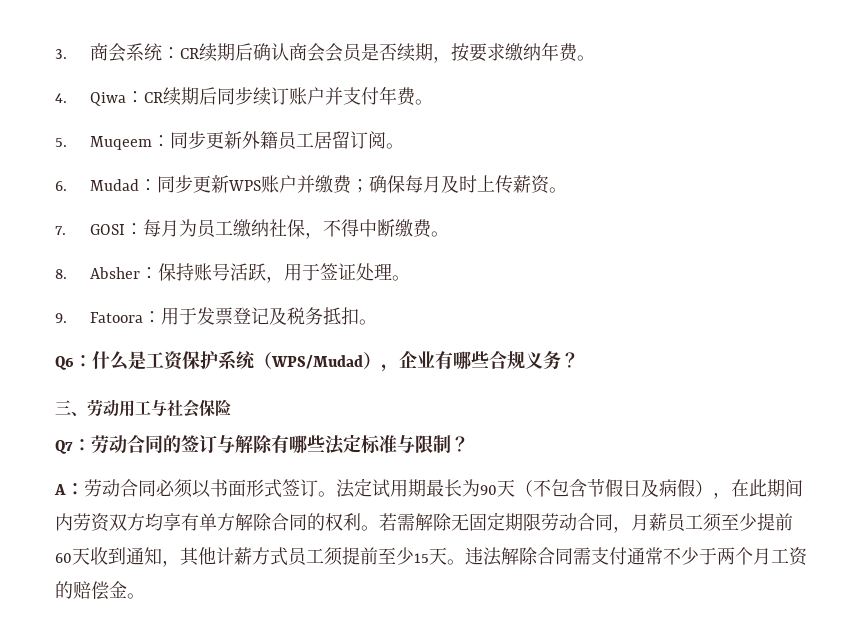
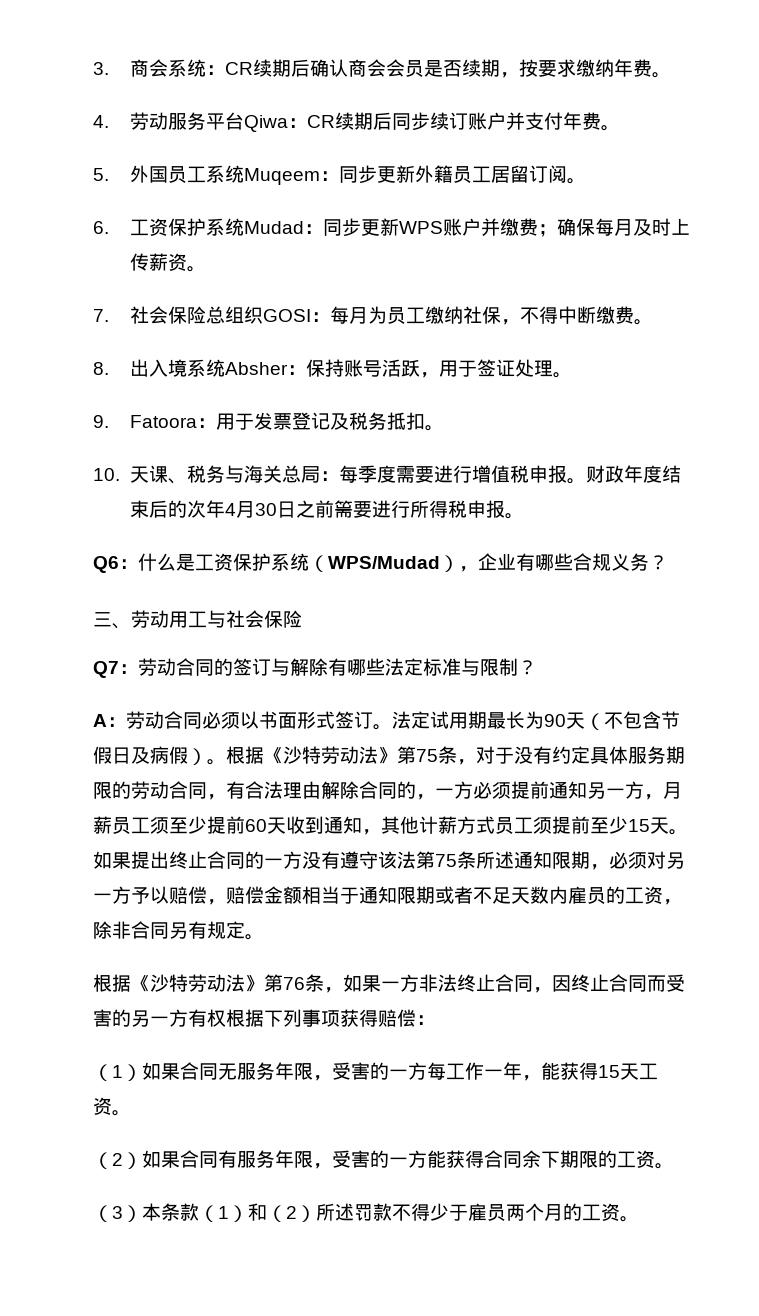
- 4. Qiwa：CR续期后同步续订账户并支付年费。
+ 4.劳动服务平台Qiwa：CR续期后同步续订账户并支付年费。
- 5. Muqeem：同步更新外籍员工居留订阅。
+ 5.外国员工系统Muqeem：同步更新外籍员工居留订阅。
- 6. Mudad：同步更新WPS账户并缴费；确保每月及时上传薪资。
+ 6.工资保护系统Mudad：同步更新WPS账户并缴费；确保每月及时上传薪资。
- 7. GOSI：每月为员工缴纳社保，不得中断缴费。
+ 7.社会保险总组织GOSI：每月为员工缴纳社保，不得中断缴费。
- 8. Absher：保持账号活跃，用于签证处理。
+ 8.出入境系统Absher：保持账号活跃，用于签证处理。
+ 10.天课、税务与海关总局：每季度需要进行增值税申报。财政年度结束后的次年4月30日之前篅要进行所得税申报。
- 法定试用期最长为90天（不包含节假日及病假），在此期间内劳资双方均享有单方解除合同的权利。若需解除无固定期限劳动合同，月薪员工须至少提前60天收到通知，其他计薪方式员工须提前至少15天。
+ 法定试用期最长为90天（不包含节假日及病假）。根据《沙特劳动法》第75条，对于没有约定具体服务期限的劳动合同，有合法理由解除合同的，一方必须提前通知另一方，月薪员工须至少提前60天收到通知，其他计薪方式员工须提前至少15天。
- 违法解除合同需支付通常不少于两个月工资的赔偿金。
+ 如果提出终止合同的一方没有遵守该法第75条所述通知限期，必须对另一方予以赔偿，赔偿金额相当于通知限期或者不足天数内雇员的工资，除非合同另有规定。
+ 根据《沙特劳动法》第76条，如果一方非法终止合同，因终止合同而受害的另一方有权根据下列事项获得赔偿：
+ （1）如果合同无服务年限，受害的一方每工作一年，能获得15天工资。
+ （2）如果合同有服务年限，受害的一方能获得合同余下期限的工资。
+ （3）本条款（1）和（2）所述罚款不得少于雇员两个月的工资。

